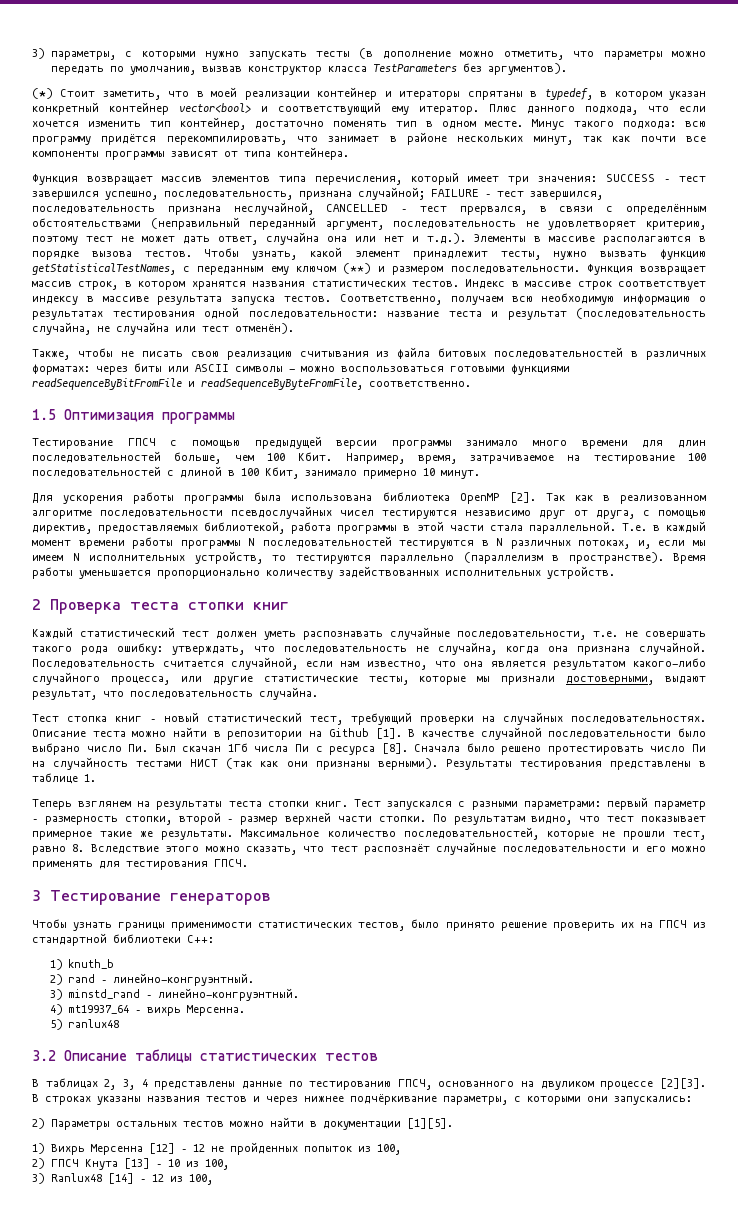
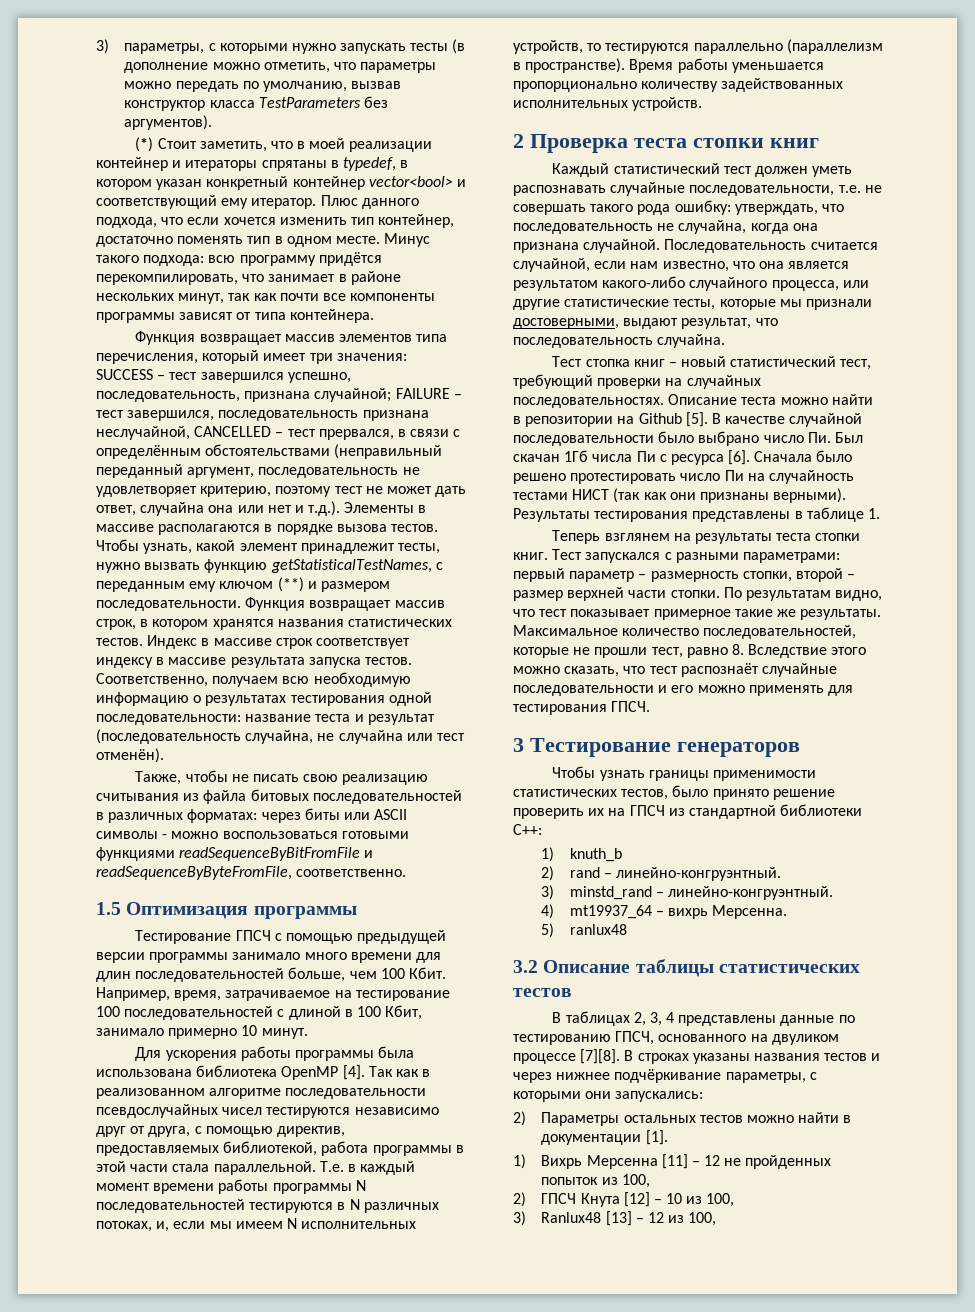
- Для ускорения работы программы была использована библиотека OpenMP [2].
+ Для ускорения работы программы была использована библиотека OpenMP [4].
- Описание теста можно найти в репозитории на Github [1].
+ Описание теста можно найти в репозитории на Github [5].
- В качестве случайной последовательности было выбрано число Пи. Был скачан 1Гб числа Пи с ресурса [8].
+ В качестве случайной последовательности было выбрано число Пи. Был скачан 1Гб числа Пи с ресурса [6].
- В таблицах 2, 3, 4 представлены данные по тестированию ГПСЧ, основанного на двуликом процессе [2][3].
+ В таблицах 2, 3, 4 представлены данные по тестированию ГПСЧ, основанного на двуликом процессе [7][8].
- 2) Параметры остальных тестов можно найти в документации [1][5].
+ 2) Параметры остальных тестов можно найти в документации [1].
- 1) Вихрь Мерсенна [12] – 12 не пройденных попыток из 100,
+ 1) Вихрь Мерсенна [11] – 12 не пройденных попыток из 100,
- 2) ГПСЧ Кнута [13] – 10 из 100,
+ 2) ГПСЧ Кнута [12] – 10 из 100,
- 3) Ranlux48 [14] – 12 из 100,
+ 3) Ranlux48 [13] – 12 из 100,

